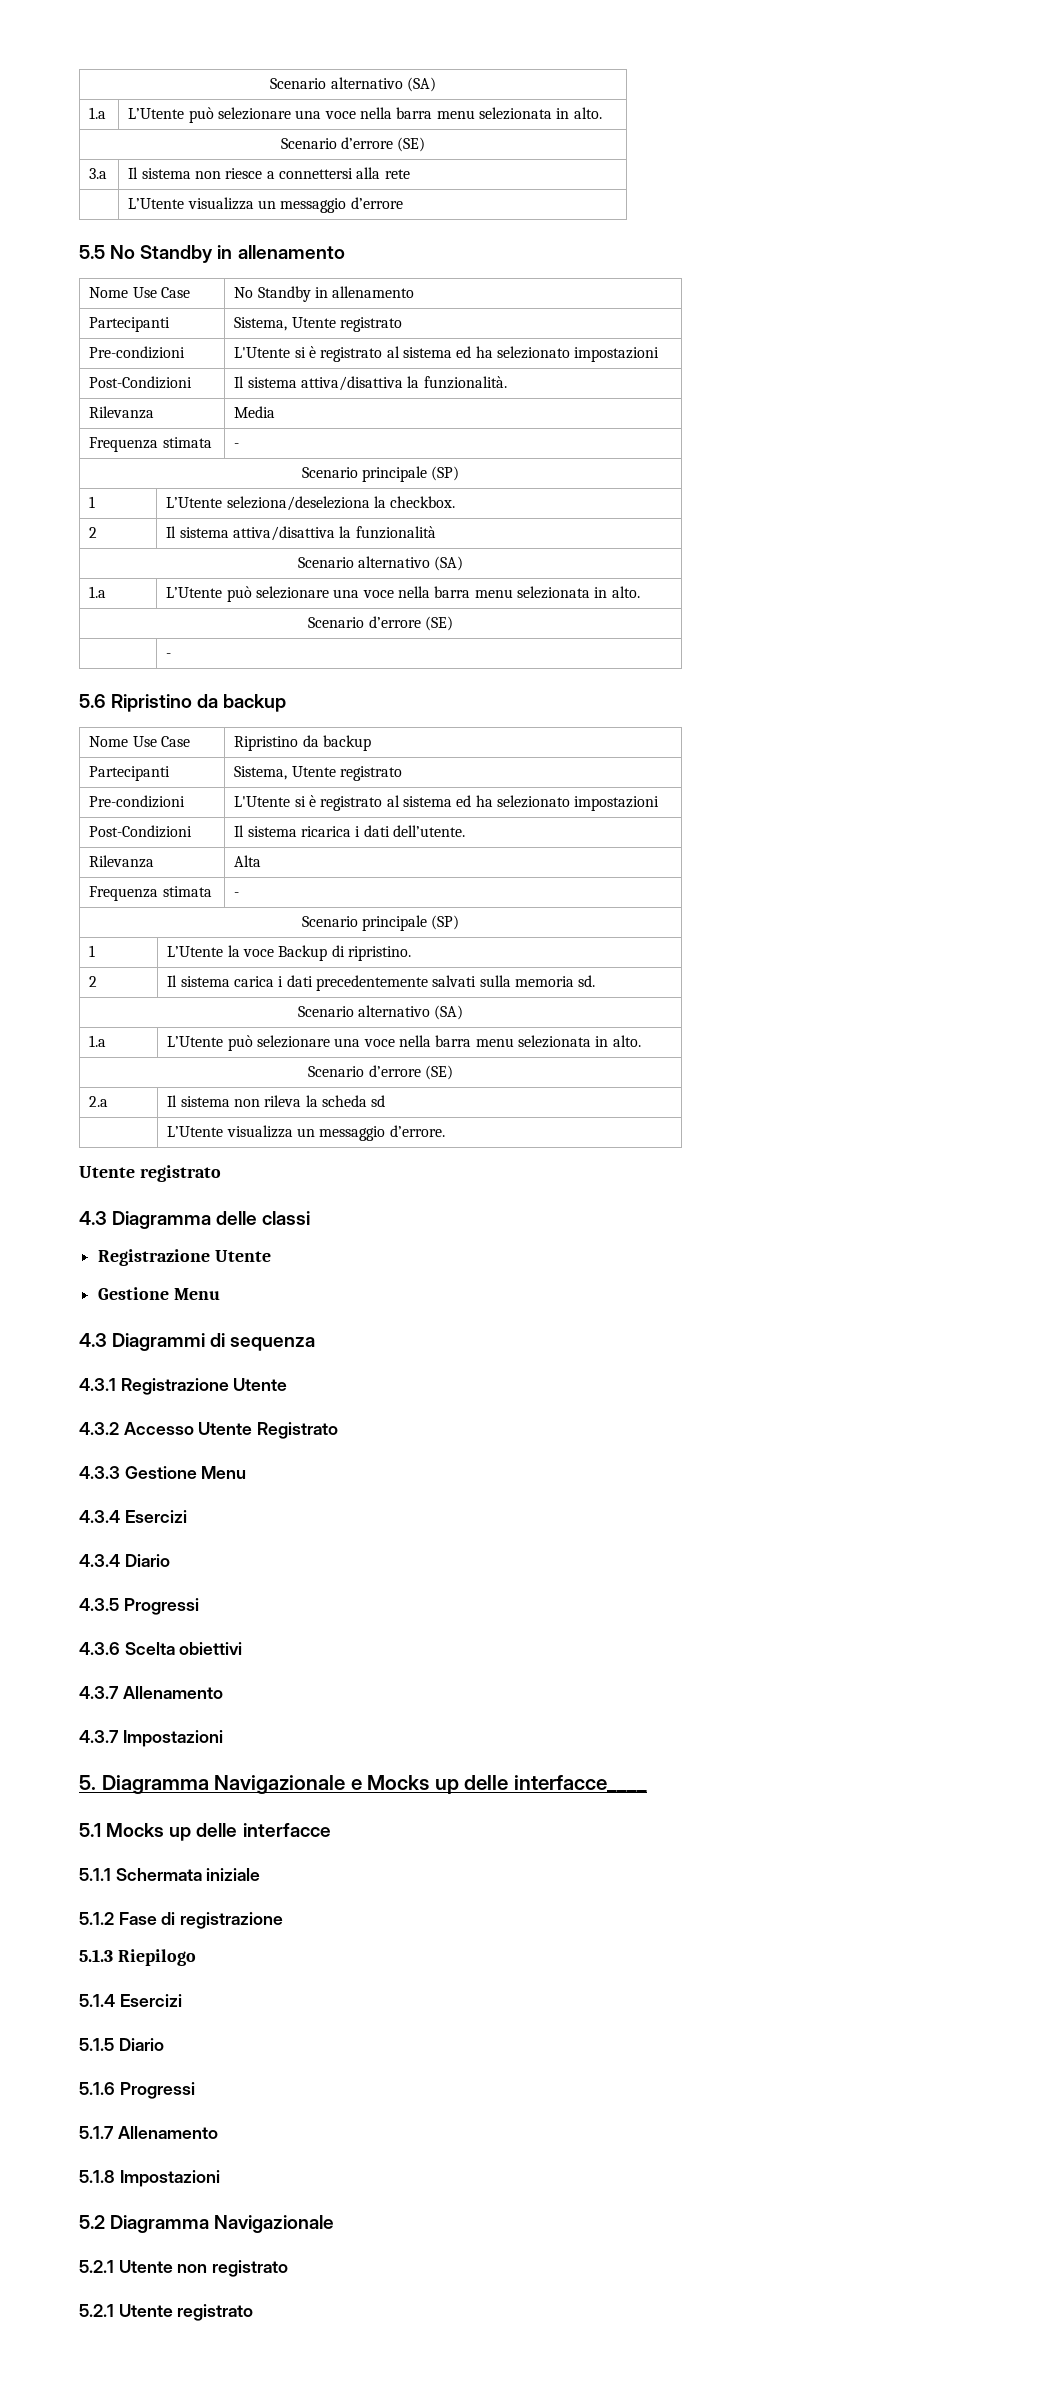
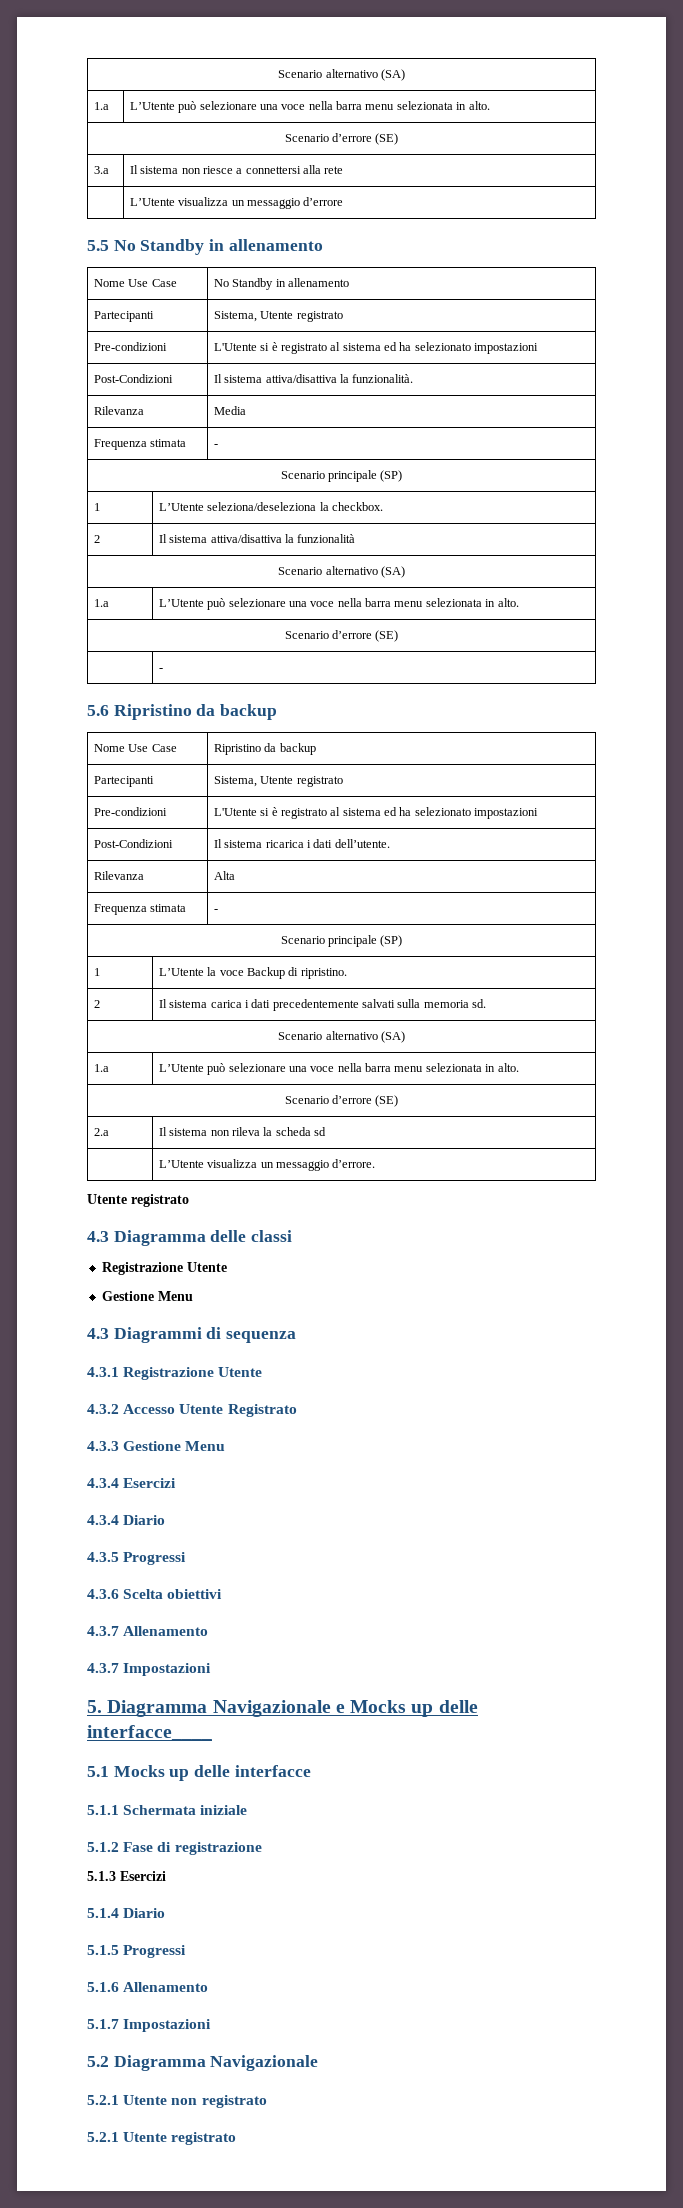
- 5.1.3 Riepilogo
+ 5.1.3 Esercizi
- 5.1.4 Esercizi
+ 5.1.4 Diario
- 5.1.5 Diario
+ 5.1.5 Progressi
- 5.1.6 Progressi
+ 5.1.6 Allenamento
- 5.1.7 Allenamento
- 5.1.8 Impostazioni
+ 5.1.7 Impostazioni

